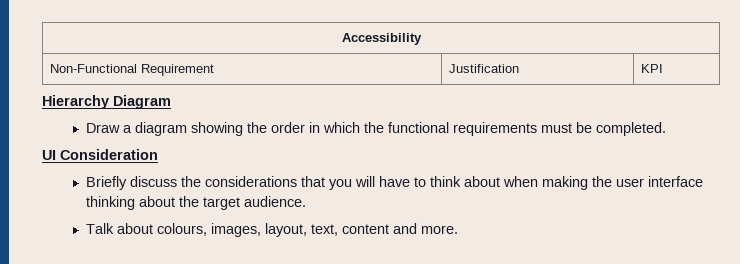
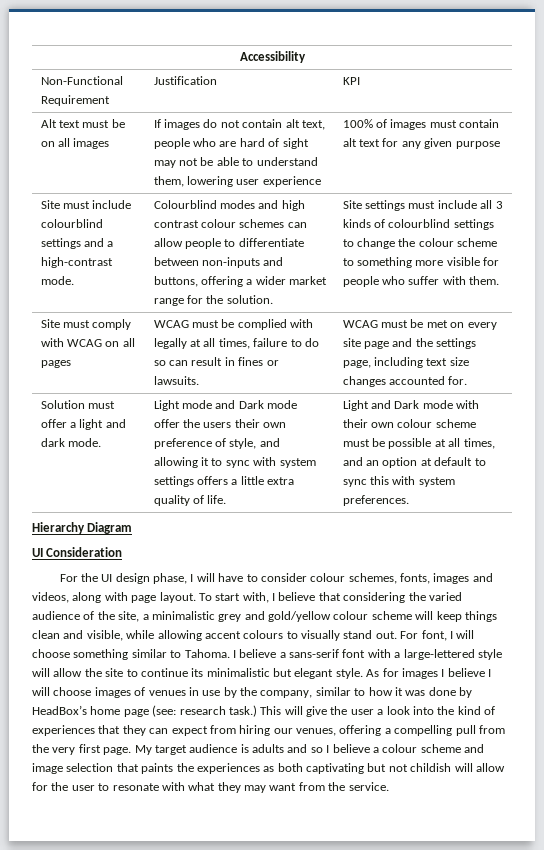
+ Alt text must be on all images | If images do not contain alt text, people who are hard of sight may not be able to understand them, lowering user experience | 100% of images must contain alt text for any given purpose
+ Site must include colourblind settings and a high-contrast mode. | Colourblind modes and high contrast colour schemes can allow people to differentiate between non-inputs and buttons, offering a wider market range for the solution. | Site settings must include all 3 kinds of colourblind settings to change the colour scheme to something more visible for people who suffer with them.
+ Site must comply with WCAG on all pages | WCAG must be complied with legally at all times, failure to do so can result in fines or lawsuits. | WCAG must be met on every site page and the settings page, including text size changes accounted for.
+ Solution must offer a light and dark mode. | Light mode and Dark mode offer the users their own preference of style, and allowing it to sync with system settings offers a little extra quality of life. | Light and Dark mode with their own colour scheme must be possible at all times, and an option at default to sync this with system preferences.
  Hierarchy Diagram
- Draw a diagram showing the order in which the functional requirements must be completed.
  UI Consideration
- Briefly discuss the considerations that you will have to think about when making the user interface thinking about the target audience.
- Talk about colours, images, layout, text, content and more.
+ For the UI design phase, I will have to consider colour schemes, fonts, images and videos, along with page layout. To start with, I believe that considering the varied audience of the site, a minimalistic grey and gold/yellow colour scheme will keep things clean and visible, while allowing accent colours to visually stand out. For font, I will choose something similar to Tahoma. I believe a sans-serif font with a large-lettered style will allow the site to continue its minimalistic but elegant style. As for images I believe I will choose images of venues in use by the company, similar to how it was done by HeadBox’s home page (see: research task.) This will give the user a look into the kind of experiences that they can expect from hiring our venues, offering a compelling pull from the very first page. My target audience is adults and so I believe a colour scheme and image selection that paints the experiences as both captivating but not childish will allow for the user to resonate with what they may want from the service.

